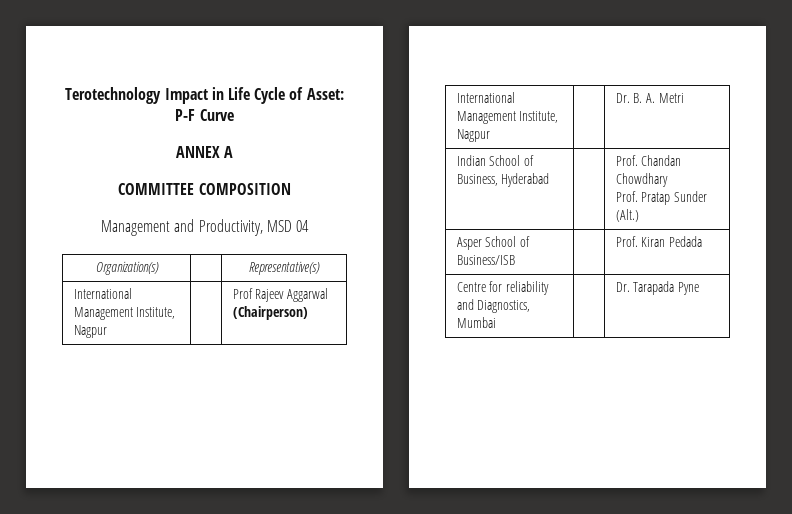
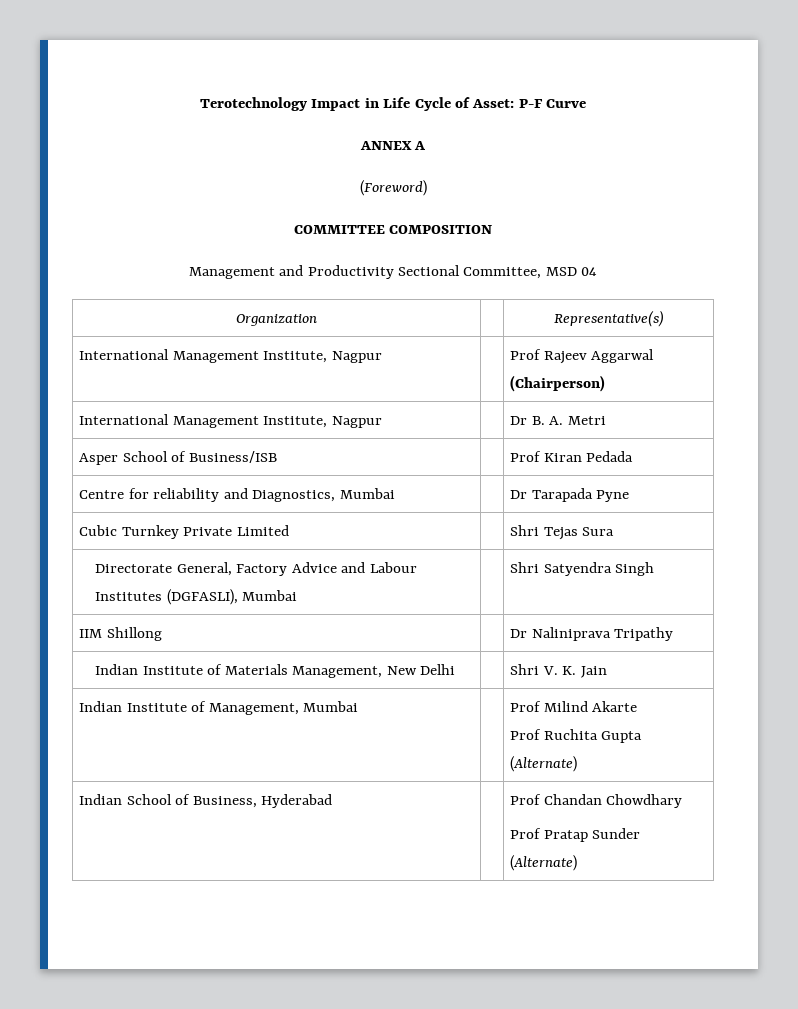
+ (Foreword)
- Management and Productivity, MSD 04
+ Management and Productivity Sectional Committee, MSD 04
- Organization(s) | | Representative(s)
+ Organization | | Representative(s)
- International Management Institute, Nagpur | | Dr. B. A. Metri
+ International Management Institute, Nagpur | | Dr B. A. Metri
- Indian School of Business, Hyderabad | | Prof. Chandan Chowdhary
- Prof. Pratap Sunder (Alt.)
- Asper School of Business/ISB | | Prof. Kiran Pedada
+ Asper School of Business/ISB | | Prof Kiran Pedada
- Centre for reliability and Diagnostics, Mumbai | | Dr. Tarapada Pyne
+ Centre for reliability and Diagnostics, Mumbai | | Dr Tarapada Pyne
+ Cubic Turnkey Private Limited | | Shri Tejas Sura
+ Directorate General, Factory Advice and Labour Institutes (DGFASLI), Mumbai | | Shri Satyendra Singh
+ IIM Shillong | | Dr Naliniprava Tripathy
+ Indian Institute of Materials Management, New Delhi | | Shri V. K. Jain
+ Indian Institute of Management, Mumbai | | Prof Milind Akarte
+ Prof Ruchita Gupta (Alternate)
+ Indian School of Business, Hyderabad | | Prof Chandan Chowdhary
+ Prof Pratap Sunder (Alternate)

